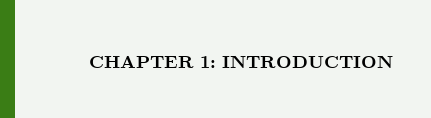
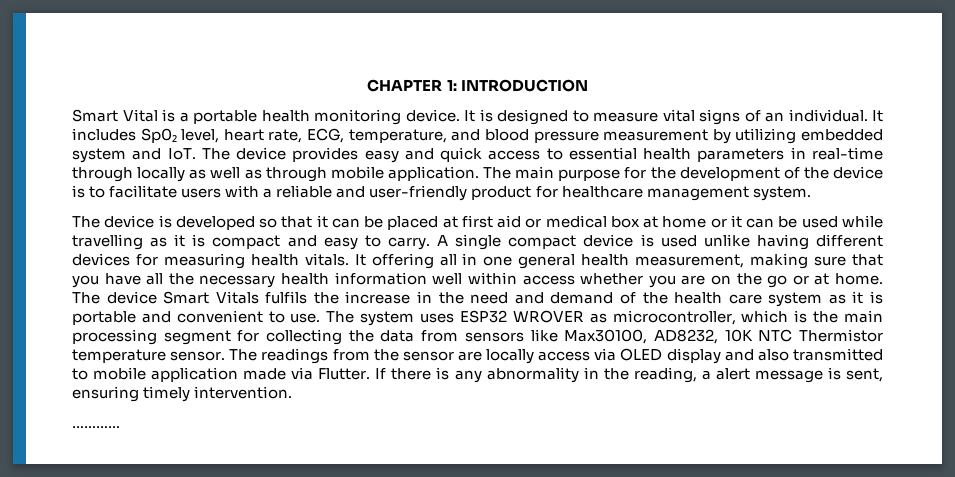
+ Smart Vital is a portable health monitoring device. It is designed to measure vital signs of an individual. It includes Sp0₂ level, heart rate, ECG, temperature, and blood pressure measurement by utilizing embedded system and IoT. The device provides easy and quick access to essential health parameters in real-time through locally as well as through mobile application. The main purpose for the development of the device is to facilitate users with a reliable and user-friendly product for healthcare management system.
+ The device is developed so that it can be placed at first aid or medical box at home or it can be used while travelling as it is compact and easy to carry. A single compact device is used unlike having different devices for measuring health vitals. It offering all in one general health measurement, making sure that you have all the necessary health information well within access whether you are on the go or at home. The device Smart Vitals fulfils the increase in the need and demand of the health care system as it is portable and convenient to use. The system uses ESP32 WROVER as microcontroller, which is the main processing segment for collecting the data from sensors like Max30100, AD8232, 10K NTC Thermistor temperature sensor. The readings from the sensor are locally access via OLED display and also transmitted to mobile application made via Flutter. If there is any abnormality in the reading, a alert message is sent, ensuring timely intervention.
+ …………

